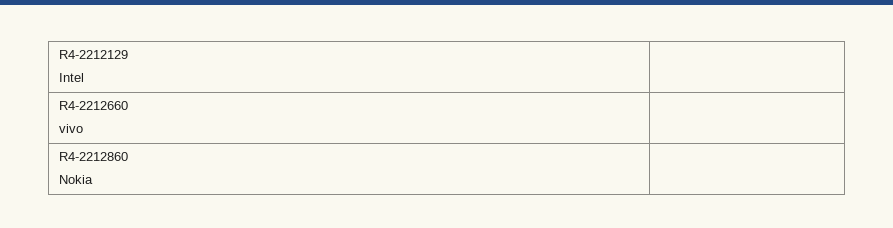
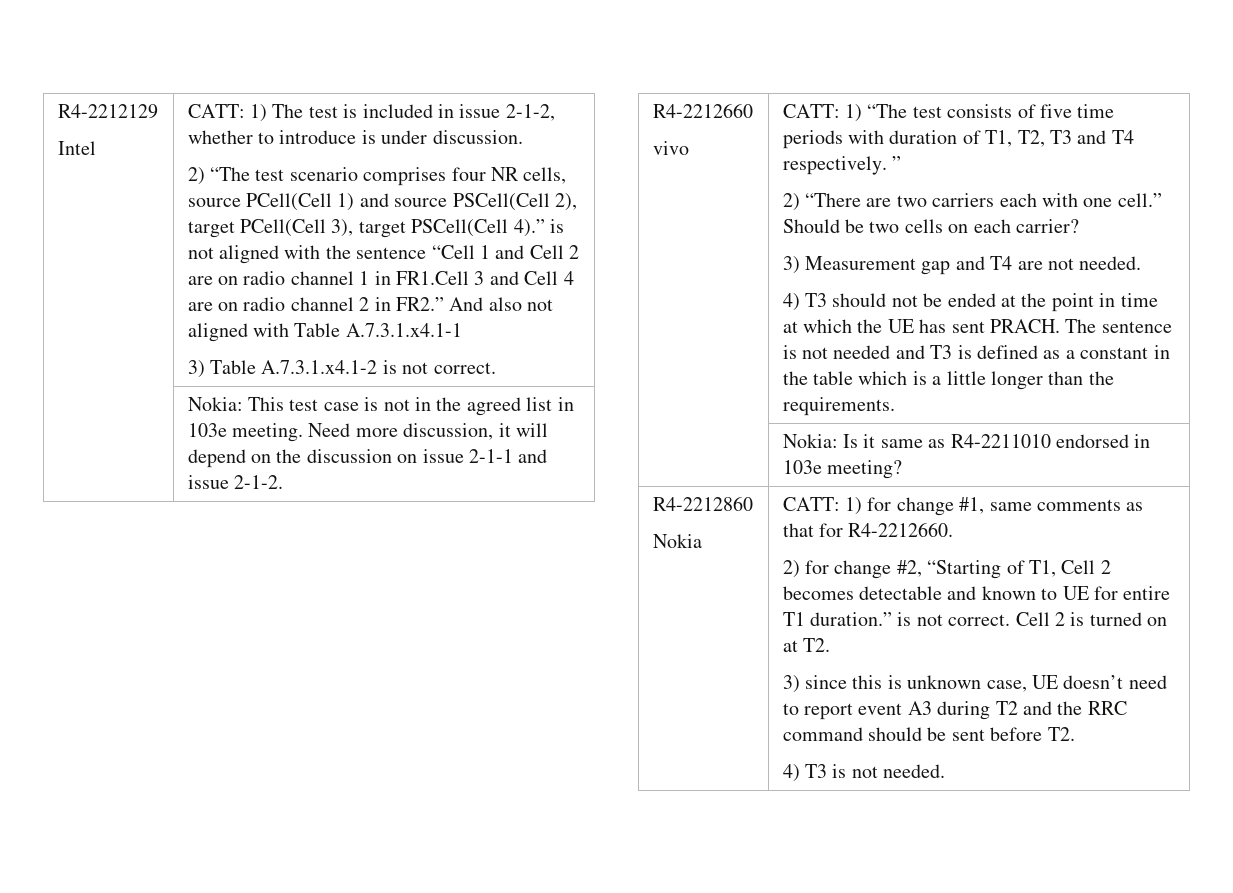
+ CATT: 1) The test is included in issue 2-1-2, whether to introduce is under discussion.
+ 2) “The test scenario comprises four NR cells, source PCell(Cell 1) and source PSCell(Cell 2), target PCell(Cell 3), target PSCell(Cell 4).” is not aligned with the sentence “Cell 1 and Cell 2 are on radio channel 1 in FR1.Cell 3 and Cell 4 are on radio channel 2 in FR2.” And also not aligned with Table A.7.3.1.x4.1-1
+ 3) Table A.7.3.1.x4.1-2 is not correct.
+ | Nokia: This test case is not in the agreed list in 103e meeting. Need more discussion, it will depend on the discussion on issue 2-1-1 and issue 2-1-2.
  R4-2212660
- vivo |
+ vivo | CATT: 1) “The test consists of five time periods with duration of T1, T2, T3 and T4 respectively. ”
+ 2) “There are two carriers each with one cell.” Should be two cells on each carrier?
+ 3) Measurement gap and T4 are not needed.
+ 4) T3 should not be ended at the point in time at which the UE has sent PRACH. The sentence is not needed and T3 is defined as a constant in the table which is a little longer than the requirements.
+ | Nokia: Is it same as R4-2211010 endorsed in 103e meeting?
  R4-2212860
- Nokia |
+ Nokia | CATT: 1) for change #1, same comments as that for R4-2212660.
+ 2) for change #2, “Starting of T1, Cell 2 becomes detectable and known to UE for entire T1 duration.” is not correct. Cell 2 is turned on at T2.
+ 3) since this is unknown case, UE doesn’t need to report event A3 during T2 and the RRC command should be sent before T2.
+ 4) T3 is not needed.

